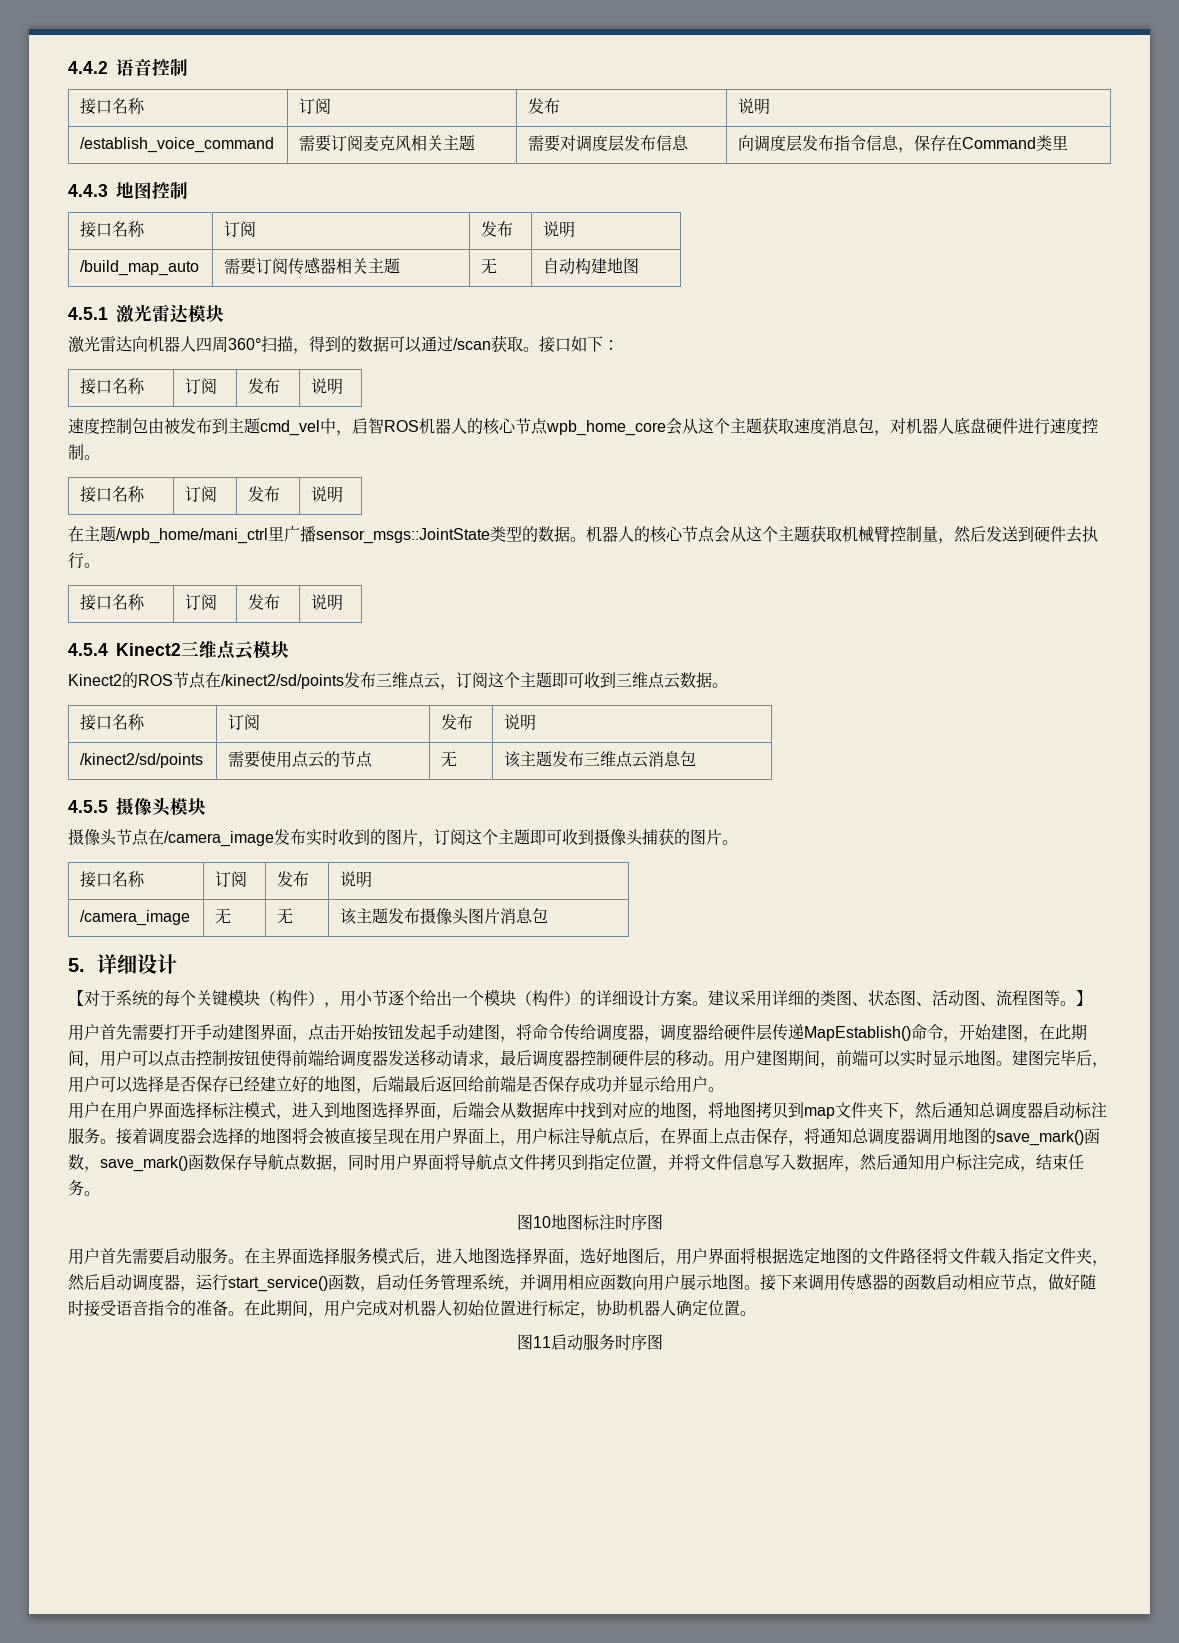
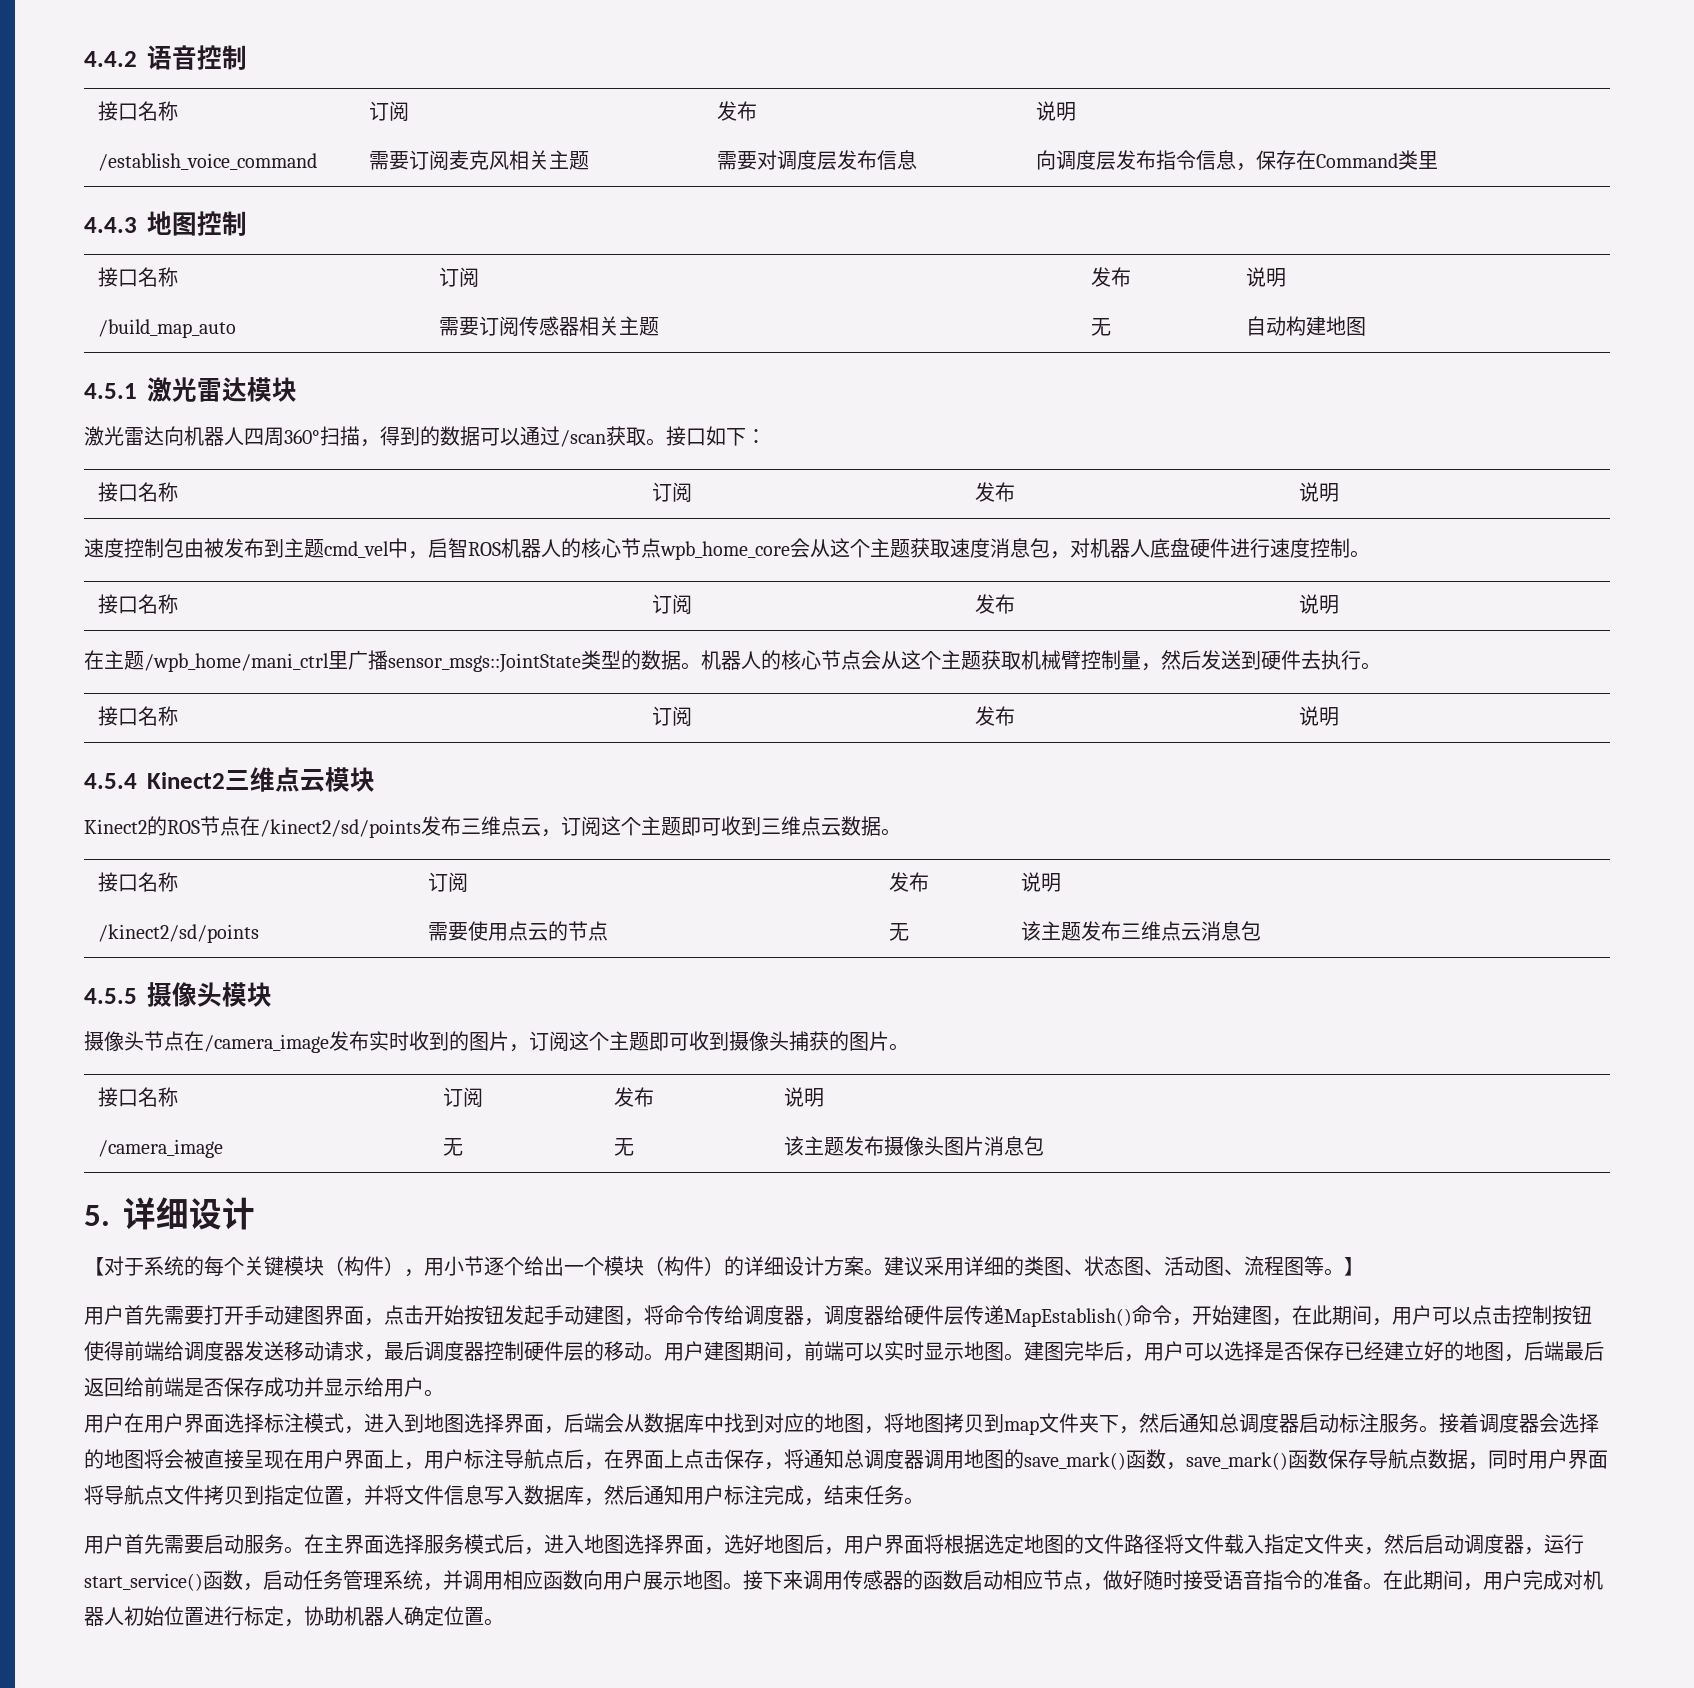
- 图10地图标注时序图
- 图11启动服务时序图

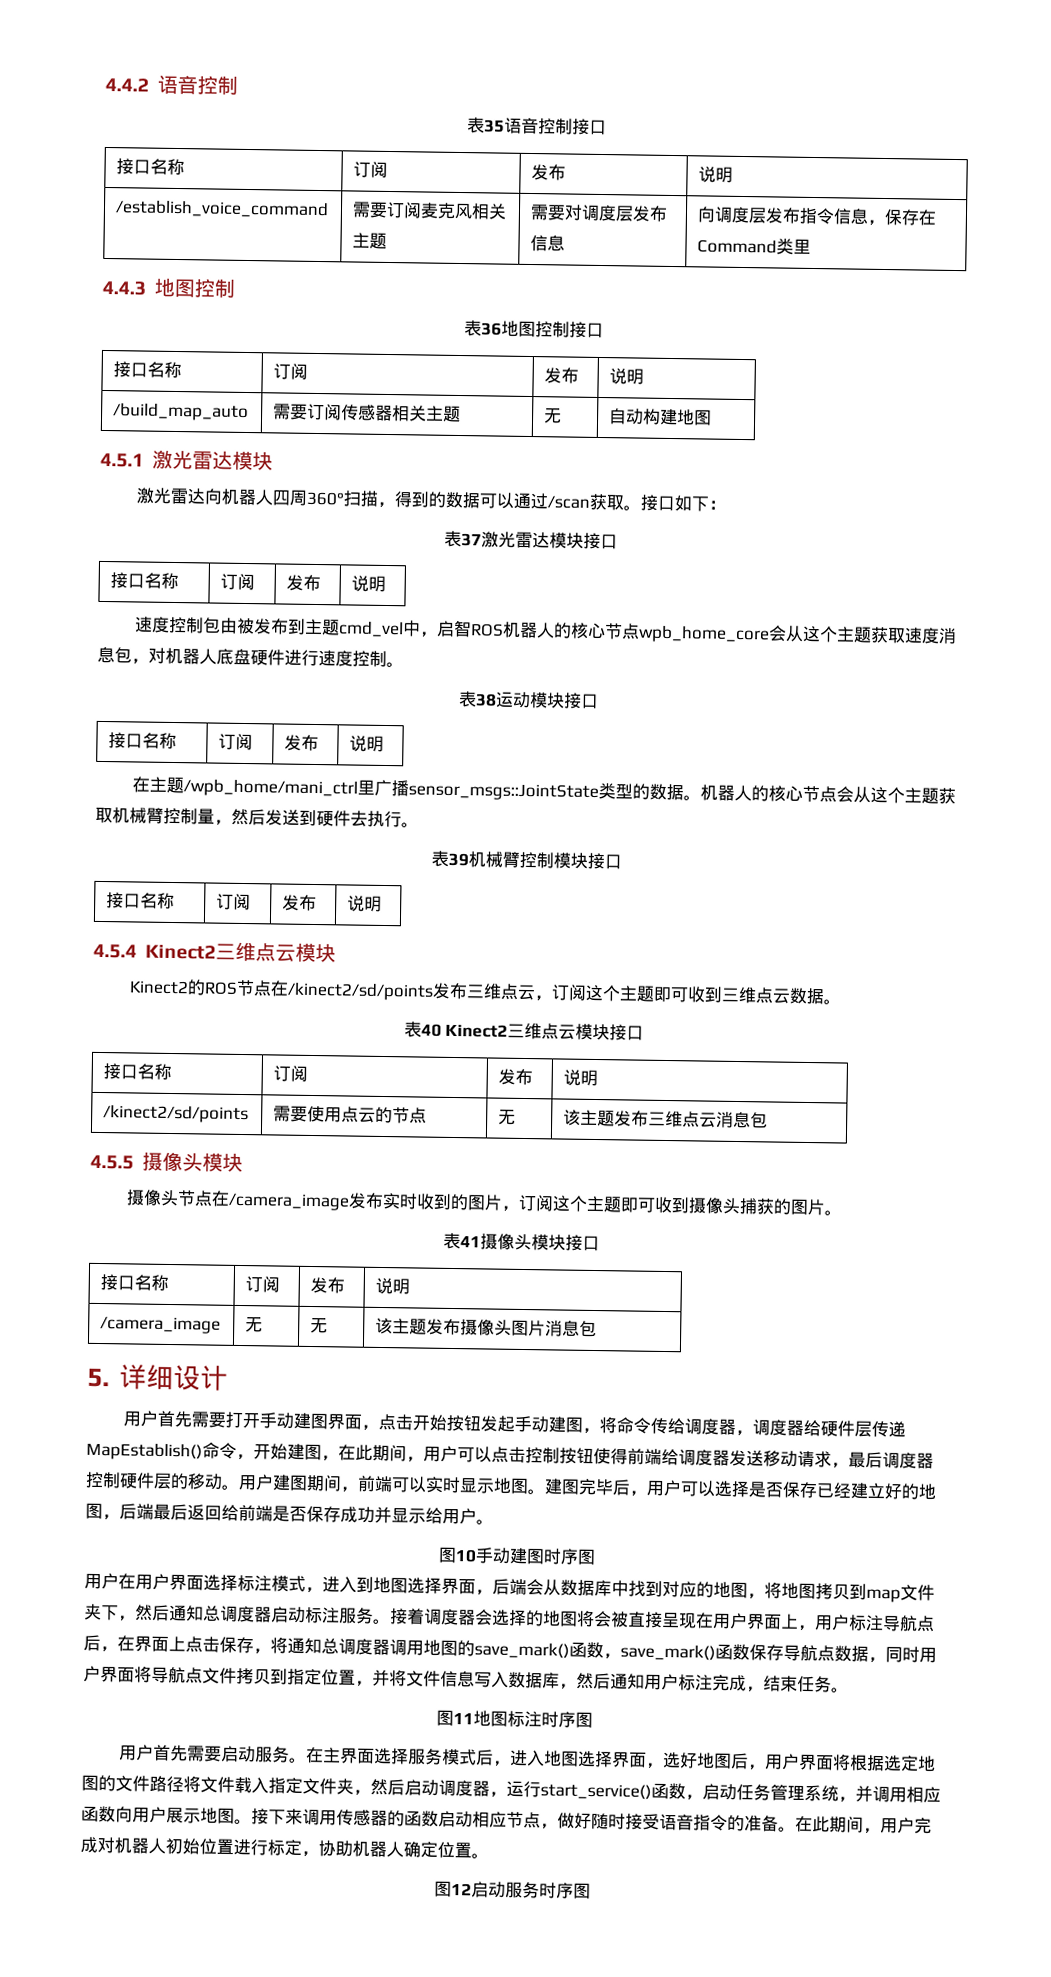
+ 表35语音控制接口
+ 表36地图控制接口
+ 表37激光雷达模块接口
+ 表38运动模块接口
+ 表39机械臂控制模块接口
+ 表40 Kinect2三维点云模块接口
+ 表41摄像头模块接口
- 【对于系统的每个关键模块（构件），用小节逐个给出一个模块（构件）的详细设计方案。建议采用详细的类图、状态图、活动图、流程图等。】
+ 图10手动建图时序图
+ 图11地图标注时序图
+ 图12启动服务时序图

